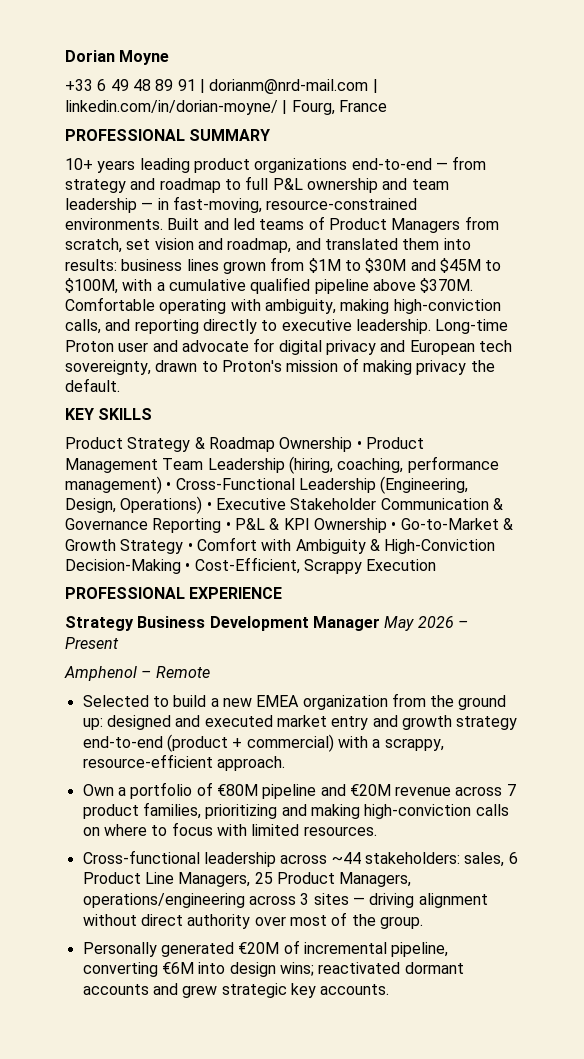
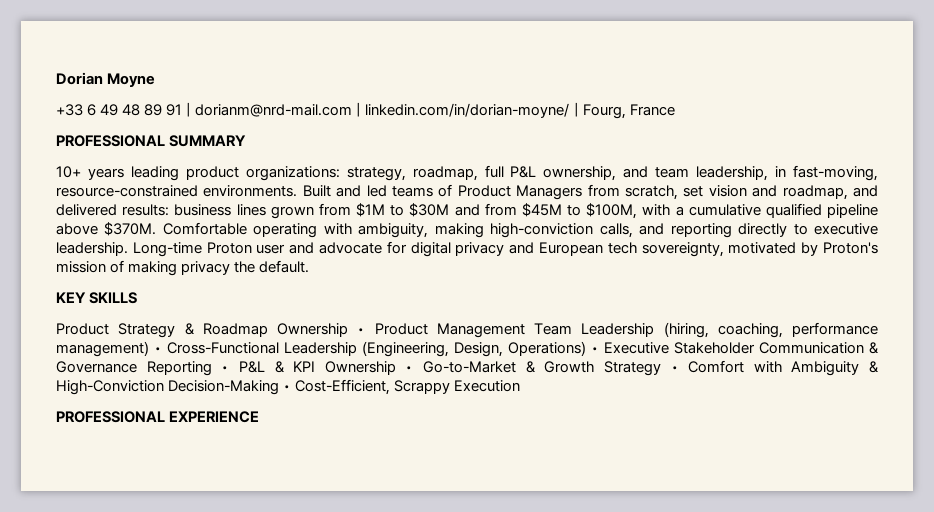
- 10+ years leading product organizations end-to-end — from strategy and roadmap to full P&L ownership and team leadership — in fast-moving, resource-constrained environments.
+ 10+ years leading product organizations: strategy, roadmap, full P&L ownership, and team leadership, in fast-moving, resource-constrained environments.
- Built and led teams of Product Managers from scratch, set vision and roadmap, and translated them into results: business lines grown from $1M to $30M and $45M to $100M, with a cumulative qualified pipeline above $370M.
+ Built and led teams of Product Managers from scratch, set vision and roadmap, and delivered results: business lines grown from $1M to $30M and from $45M to $100M, with a cumulative qualified pipeline above $370M.
- Long-time Proton user and advocate for digital privacy and European tech sovereignty, drawn to Proton's mission of making privacy the default.
+ Long-time Proton user and advocate for digital privacy and European tech sovereignty, motivated by Proton's mission of making privacy the default.
- Strategy Business Development Manager May 2026 – Present
- Amphenol – Remote
- Selected to build a new EMEA organization from the ground up: designed and executed market entry and growth strategy end-to-end (product + commercial) with a scrappy, resource-efficient approach.
- Own a portfolio of €80M pipeline and €20M revenue across 7 product families, prioritizing and making high-conviction calls on where to focus with limited resources.
- Cross-functional leadership across ~44 stakeholders: sales, 6 Product Line Managers, 25 Product Managers, operations/engineering across 3 sites — driving alignment without direct authority over most of the group.
- Personally generated €20M of incremental pipeline, converting €6M into design wins; reactivated dormant accounts and grew strategic key accounts.

